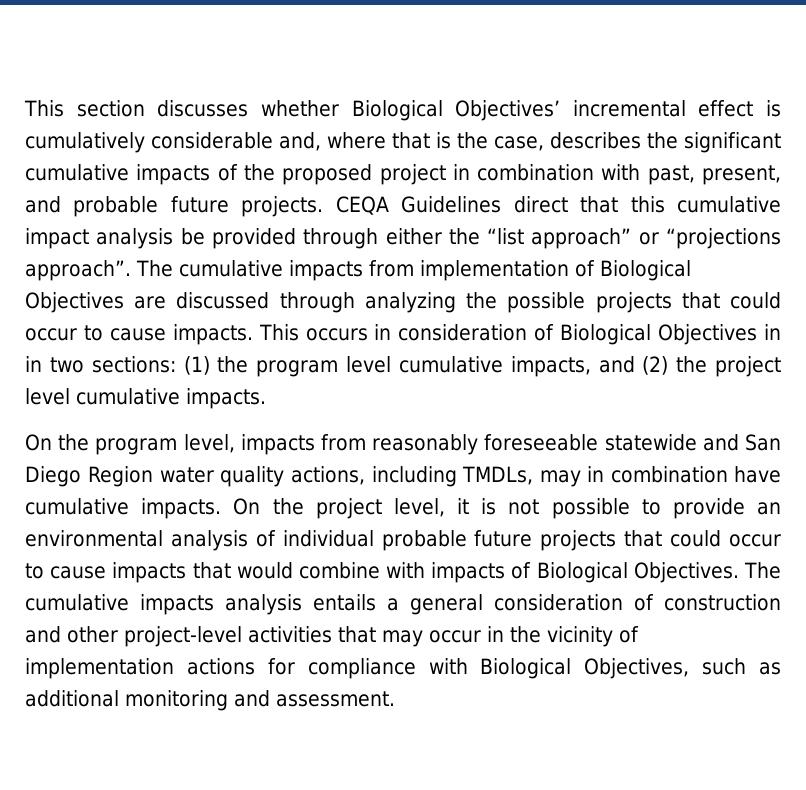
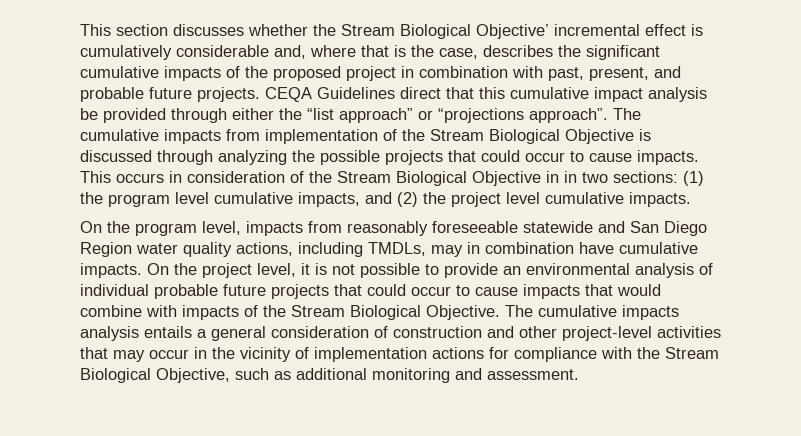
- This section discusses whether Biological Objectives’ incremental effect is cumulatively considerable and, where that is the case, describes the significant cumulative impacts of the proposed project in combination with past, present, and probable future projects.
+ This section discusses whether the Stream Biological Objective’ incremental effect is cumulatively considerable and, where that is the case, describes the significant cumulative impacts of the proposed project in combination with past, present, and probable future projects.
- The cumulative impacts from implementation of Biological Objectives are discussed through analyzing the possible projects that could occur to cause impacts.
+ The cumulative impacts from implementation of the Stream Biological Objective is discussed through analyzing the possible projects that could occur to cause impacts.
- This occurs in consideration of Biological Objectives in in two sections: (1) the program level cumulative impacts, and (2) the project level cumulative impacts.
+ This occurs in consideration of the Stream Biological Objective in in two sections: (1) the program level cumulative impacts, and (2) the project level cumulative impacts.
- On the project level, it is not possible to provide an environmental analysis of individual probable future projects that could occur to cause impacts that would combine with impacts of Biological Objectives.
+ On the project level, it is not possible to provide an environmental analysis of individual probable future projects that could occur to cause impacts that would combine with impacts of the Stream Biological Objective.
- The cumulative impacts analysis entails a general consideration of construction and other project-level activities that may occur in the vicinity of implementation actions for compliance with Biological Objectives, such as additional monitoring and assessment.
+ The cumulative impacts analysis entails a general consideration of construction and other project-level activities that may occur in the vicinity of implementation actions for compliance with the Stream Biological Objective, such as additional monitoring and assessment.

